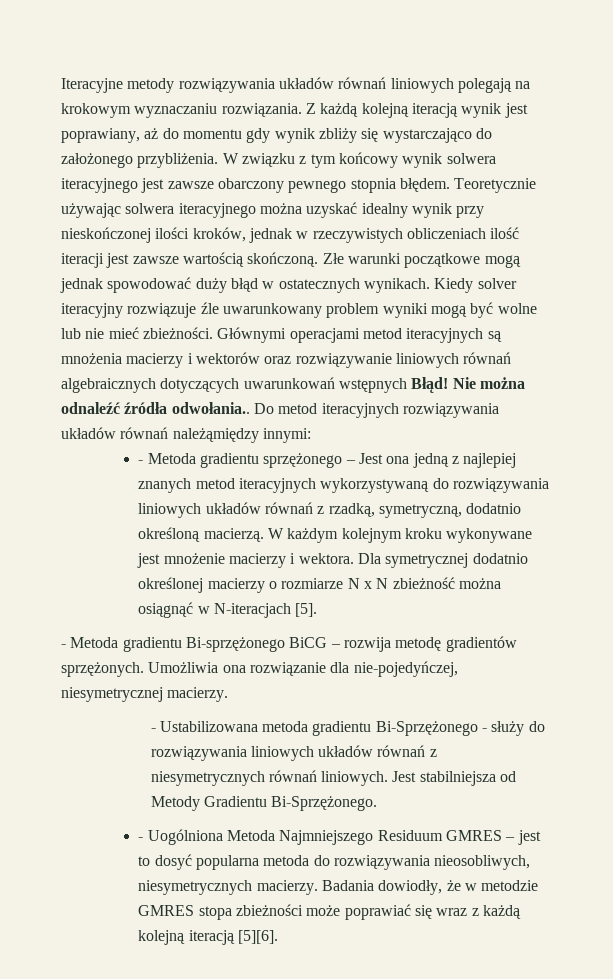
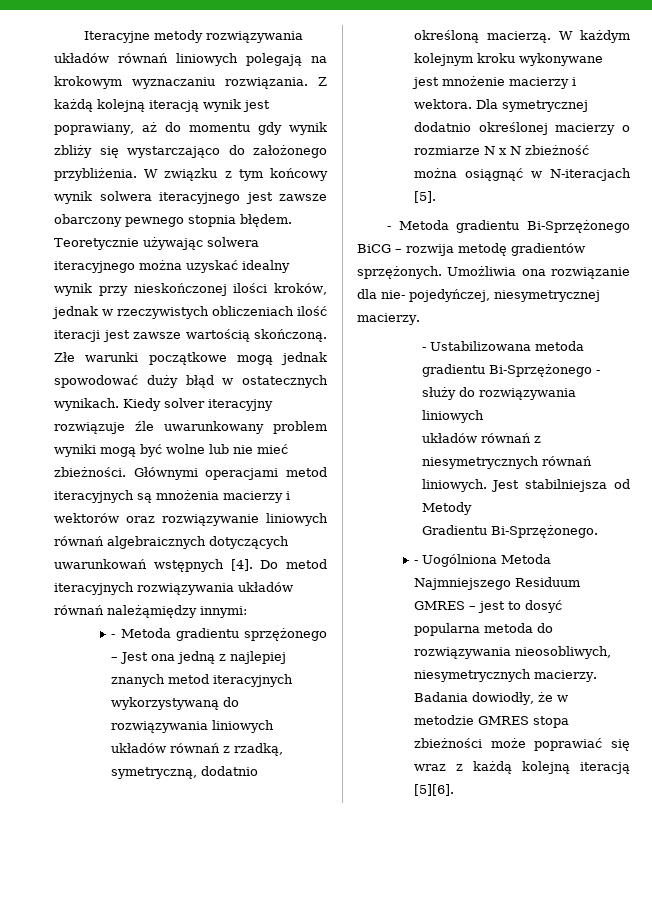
- Głównymi operacjami metod iteracyjnych są mnożenia macierzy i wektorów oraz rozwiązywanie liniowych równań algebraicznych dotyczących uwarunkowań wstępnych Błąd! Nie można odnaleźć źródła odwołania..
+ Głównymi operacjami metod iteracyjnych są mnożenia macierzy i wektorów oraz rozwiązywanie liniowych równań algebraicznych dotyczących uwarunkowań wstępnych [4].
- - Metoda gradientu Bi-sprzężonego BiCG – rozwija metodę gradientów sprzężonych.
+ - Metoda gradientu Bi-Sprzężonego BiCG – rozwija metodę gradientów sprzężonych.
- Umożliwia ona rozwiązanie dla nie-pojedyńczej, niesymetrycznej macierzy.
+ Umożliwia ona rozwiązanie dla nie- pojedyńczej, niesymetrycznej macierzy.
- - Ustabilizowana metoda gradientu Bi-Sprzężonego - służy do rozwiązywania liniowych układów równań z niesymetrycznych równań liniowych.
+ - Ustabilizowana metoda gradientu Bi-Sprzężonego - służy do rozwiązywania liniowych
+ układów równań z niesymetrycznych równań liniowych.
- Jest stabilniejsza od Metody Gradientu Bi-Sprzężonego.
+ Jest stabilniejsza od Metody
+ Gradientu Bi-Sprzężonego.

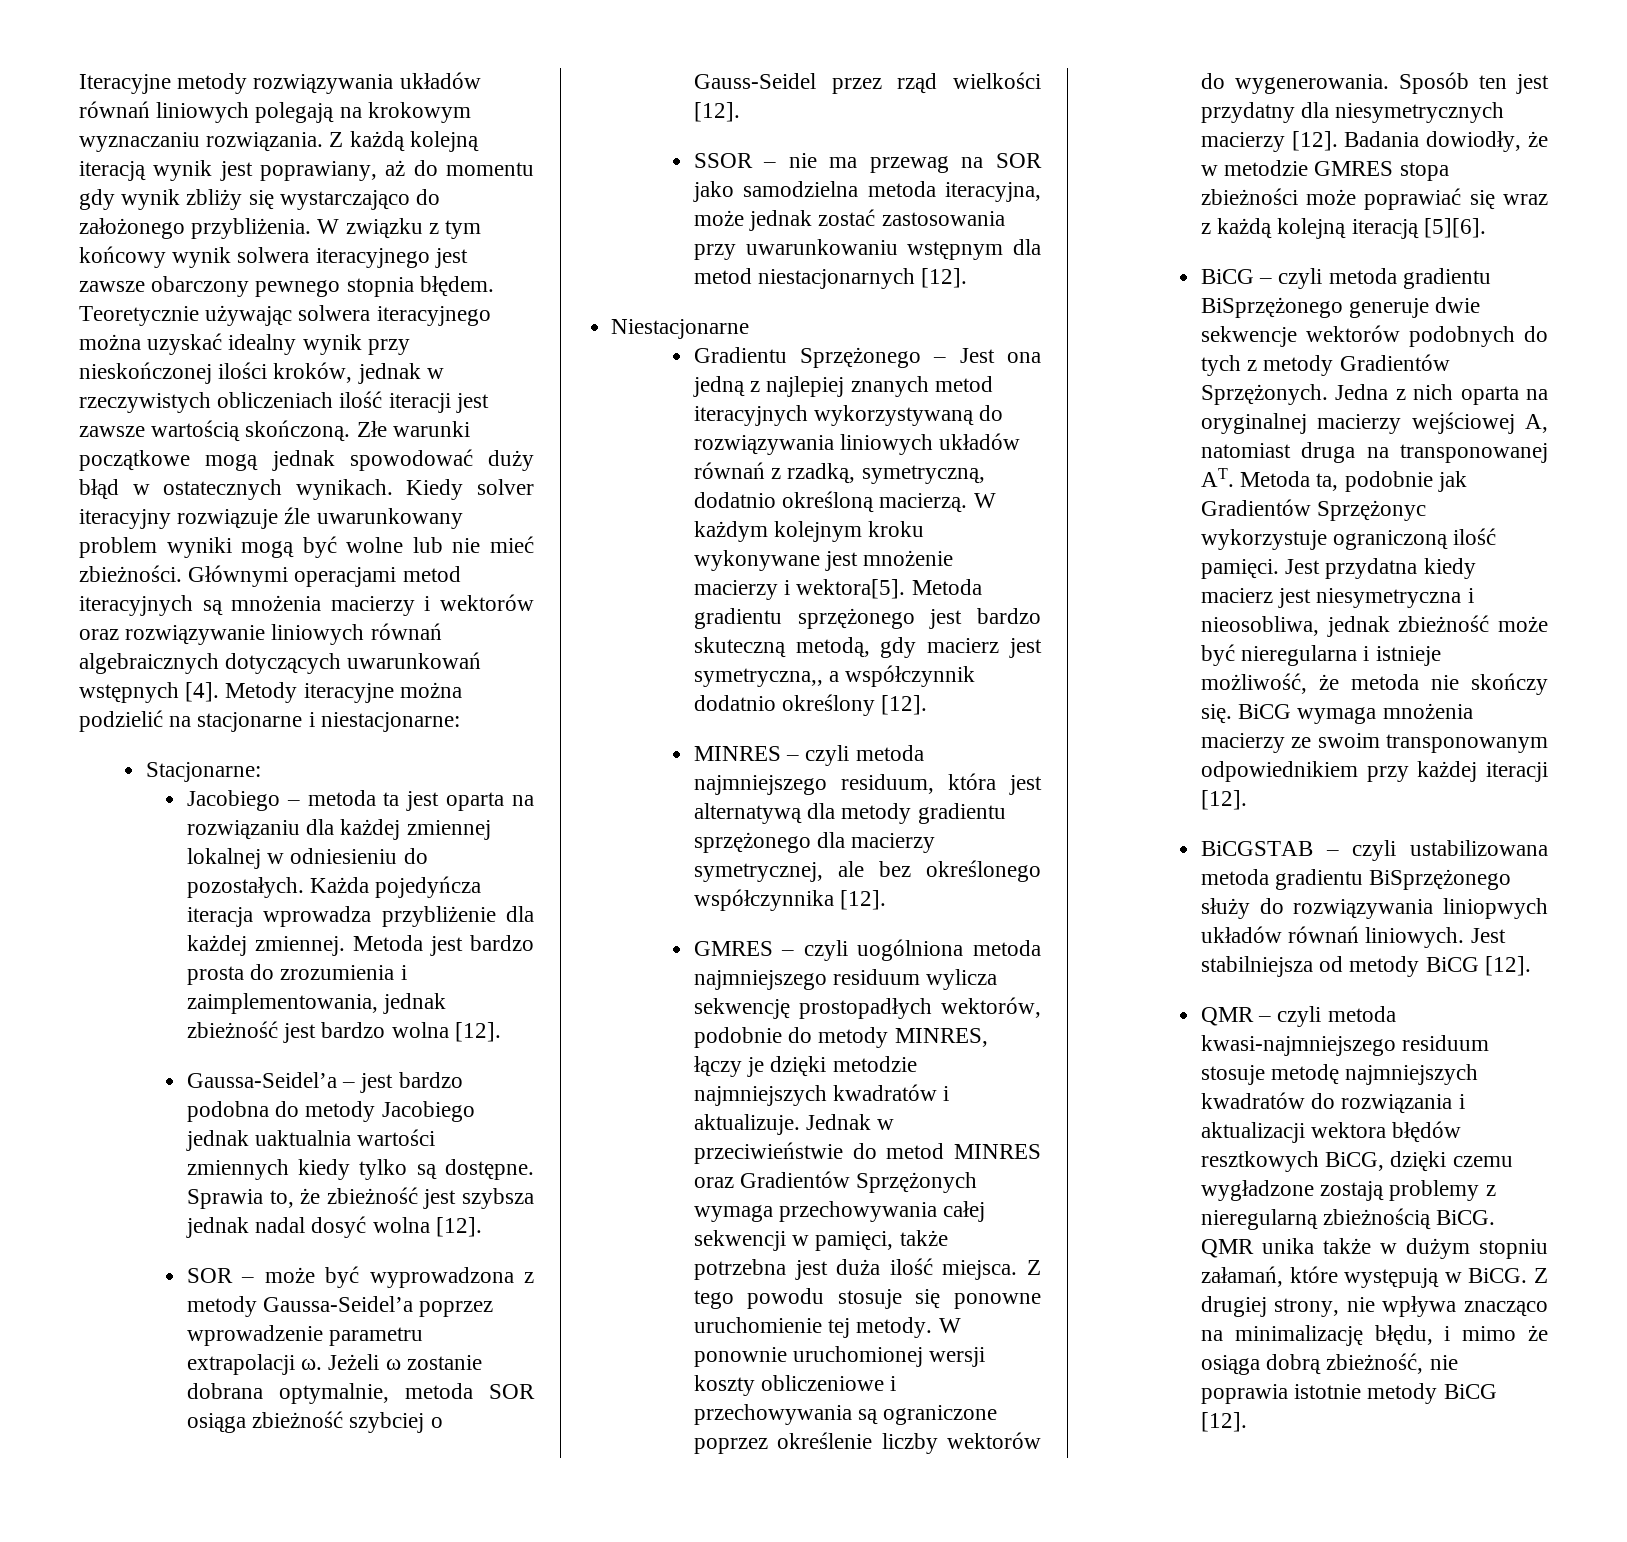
- Do metod iteracyjnych rozwiązywania układów równań należąmiędzy innymi:
- - Metoda gradientu sprzężonego – Jest ona jedną z najlepiej znanych metod iteracyjnych wykorzystywaną do rozwiązywania liniowych układów równań z rzadką, symetryczną, dodatnio określoną macierzą.
+ Metody iteracyjne można podzielić na stacjonarne i niestacjonarne:
+ Stacjonarne:
+ Jacobiego – metoda ta jest oparta na rozwiązaniu dla każdej zmiennej lokalnej w odniesieniu do pozostałych. Każda pojedyńcza iteracja wprowadza przybliżenie dla każdej zmiennej. Metoda jest bardzo prosta do zrozumienia i zaimplementowania, jednak zbieżność jest bardzo wolna [12].
+ Gaussa-Seidel’a – jest bardzo podobna do metody Jacobiego jednak uaktualnia wartości zmiennych kiedy tylko są dostępne. Sprawia to, że zbieżność jest szybsza jednak nadal dosyć wolna [12].
+ SOR – może być wyprowadzona z metody Gaussa-Seidel’a poprzez wprowadzenie parametru extrapolacji ω. Jeżeli ω zostanie dobrana optymalnie, metoda SOR osiąga zbieżność szybciej o Gauss-Seidel przez rząd wielkości [12].
+ SSOR – nie ma przewag na SOR jako samodzielna metoda iteracyjna, może jednak zostać zastosowania przy uwarunkowaniu wstępnym dla metod niestacjonarnych [12].
+ Niestacjonarne
+ Gradientu Sprzężonego – Jest ona jedną z najlepiej znanych metod iteracyjnych wykorzystywaną do rozwiązywania liniowych układów równań z rzadką, symetryczną, dodatnio określoną macierzą.
- W każdym kolejnym kroku wykonywane jest mnożenie macierzy i wektora. Dla symetrycznej dodatnio określonej macierzy o rozmiarze N x N zbieżność można osiągnąć w N-iteracjach [5].
- - Metoda gradientu Bi-Sprzężonego BiCG – rozwija metodę gradientów sprzężonych. Umożliwia ona rozwiązanie dla nie- pojedyńczej, niesymetrycznej macierzy.
- - Ustabilizowana metoda gradientu Bi-Sprzężonego - służy do rozwiązywania liniowych
- układów równań z niesymetrycznych równań liniowych. Jest stabilniejsza od Metody
- Gradientu Bi-Sprzężonego.
- - Uogólniona Metoda Najmniejszego Residuum GMRES – jest to dosyć popularna metoda do rozwiązywania nieosobliwych, niesymetrycznych macierzy.
+ W każdym kolejnym kroku wykonywane jest mnożenie macierzy i wektora[5]. Metoda gradientu sprzężonego jest bardzo skuteczną metodą, gdy macierz jest symetryczna,, a współczynnik dodatnio określony [12].
+ MINRES – czyli metoda najmniejszego residuum, która jest alternatywą dla metody gradientu sprzężonego dla macierzy symetrycznej, ale bez określonego współczynnika [12].
+ GMRES – czyli uogólniona metoda najmniejszego residuum wylicza sekwencję prostopadłych wektorów, podobnie do metody MINRES, łączy je dzięki metodzie najmniejszych kwadratów i aktualizuje. Jednak w przeciwieństwie do metod MINRES oraz Gradientów Sprzężonych wymaga przechowywania całej sekwencji w pamięci, także potrzebna jest duża ilość miejsca. Z tego powodu stosuje się ponowne uruchomienie tej metody. W ponownie uruchomionej wersji koszty obliczeniowe i przechowywania są ograniczone poprzez określenie liczby wektorów do wygenerowania. Sposób ten jest przydatny dla niesymetrycznych macierzy [12].
+ BiCG – czyli metoda gradientu BiSprzężonego generuje dwie sekwencje wektorów podobnych do tych z metody Gradientów Sprzężonych. Jedna z nich oparta na oryginalnej macierzy wejściowej A, natomiast druga na transponowanej AT. Metoda ta, podobnie jak Gradientów Sprzężonyc wykorzystuje ograniczoną ilość pamięci. Jest przydatna kiedy macierz jest niesymetryczna i nieosobliwa, jednak zbieżność może być nieregularna i istnieje możliwość, że metoda nie skończy się. BiCG wymaga mnożenia macierzy ze swoim transponowanym odpowiednikiem przy każdej iteracji [12].
+ BiCGSTAB – czyli ustabilizowana metoda gradientu BiSprzężonego służy do rozwiązywania liniopwych układów równań liniowych. Jest stabilniejsza od metody BiCG [12].
+ QMR – czyli metoda kwasi-najmniejszego residuum stosuje metodę najmniejszych kwadratów do rozwiązania i aktualizacji wektora błędów resztkowych BiCG, dzięki czemu wygładzone zostają problemy z nieregularną zbieżnością BiCG. QMR unika także w dużym stopniu załamań, które występują w BiCG. Z drugiej strony, nie wpływa znacząco na minimalizację błędu, i mimo że osiąga dobrą zbieżność, nie poprawia istotnie metody BiCG [12].

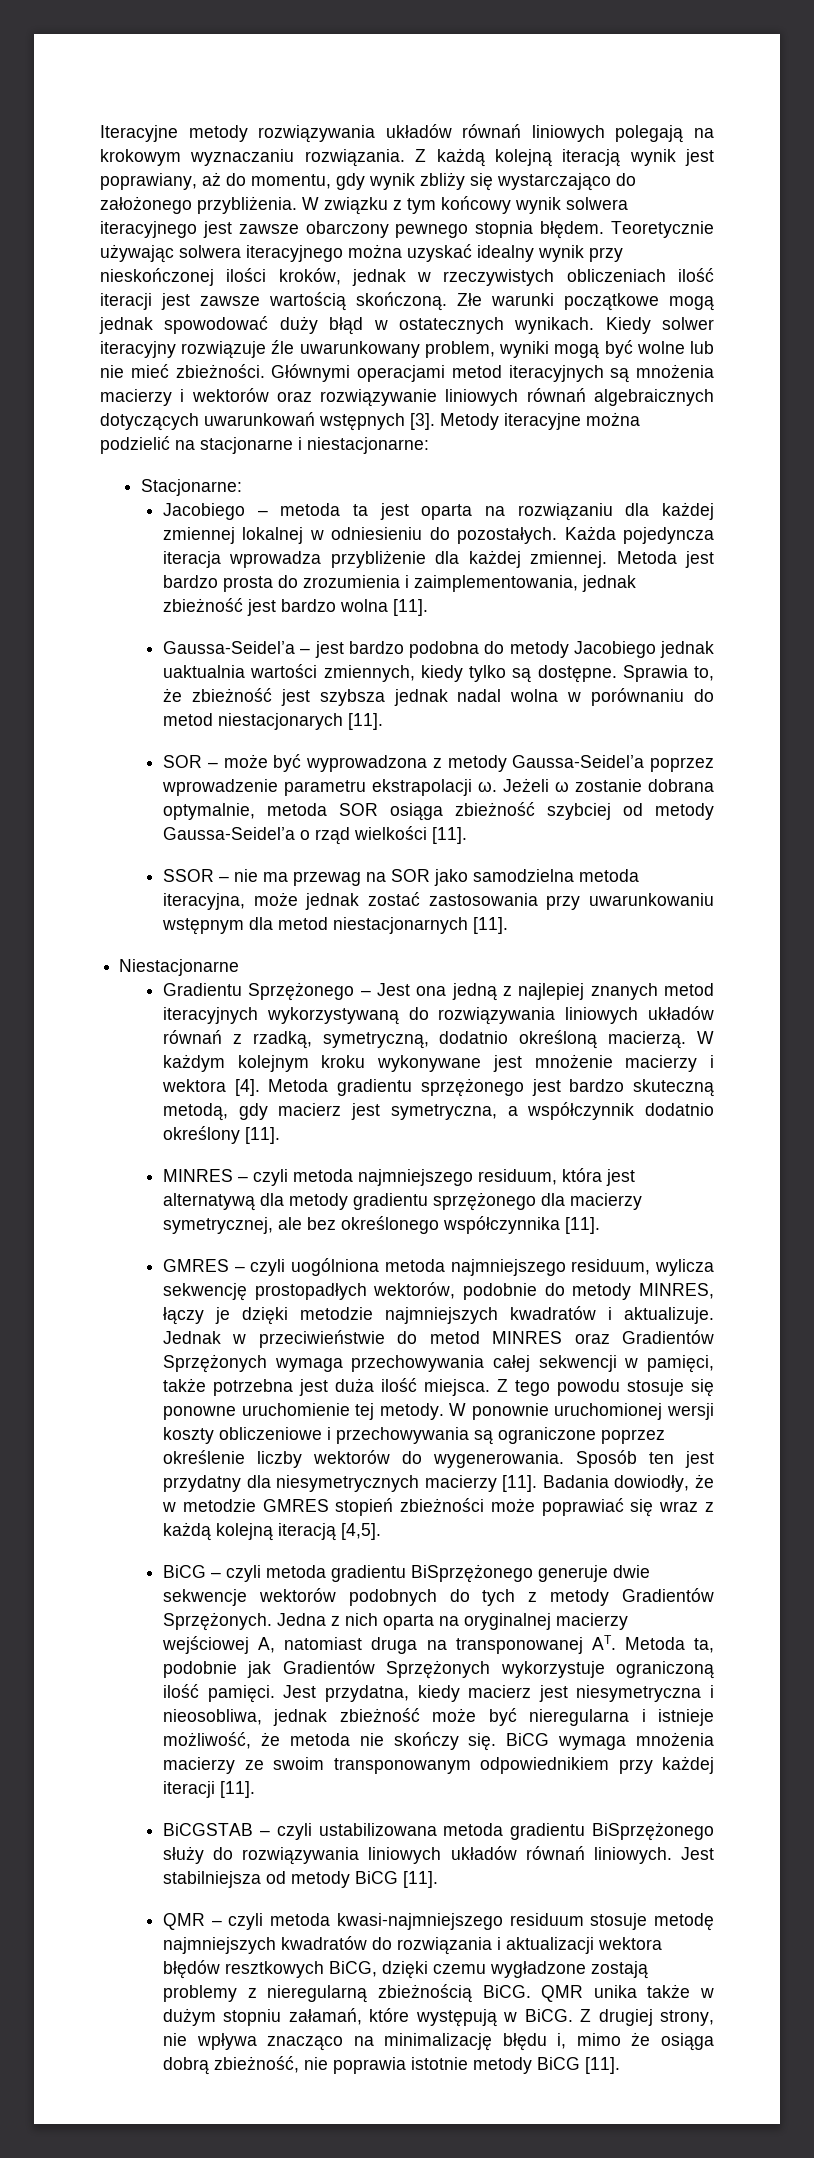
- Z każdą kolejną iteracją wynik jest poprawiany, aż do momentu gdy wynik zbliży się wystarczająco do założonego przybliżenia.
+ Z każdą kolejną iteracją wynik jest poprawiany, aż do momentu, gdy wynik zbliży się wystarczająco do założonego przybliżenia.
- Kiedy solver iteracyjny rozwiązuje źle uwarunkowany problem wyniki mogą być wolne lub nie mieć zbieżności.
+ Kiedy solwer iteracyjny rozwiązuje źle uwarunkowany problem, wyniki mogą być wolne lub nie mieć zbieżności.
- Głównymi operacjami metod iteracyjnych są mnożenia macierzy i wektorów oraz rozwiązywanie liniowych równań algebraicznych dotyczących uwarunkowań wstępnych [4].
+ Głównymi operacjami metod iteracyjnych są mnożenia macierzy i wektorów oraz rozwiązywanie liniowych równań algebraicznych dotyczących uwarunkowań wstępnych [3].
- Każda pojedyńcza iteracja wprowadza przybliżenie dla każdej zmiennej.
+ Każda pojedyncza iteracja wprowadza przybliżenie dla każdej zmiennej.
- Metoda jest bardzo prosta do zrozumienia i zaimplementowania, jednak zbieżność jest bardzo wolna [12].
+ Metoda jest bardzo prosta do zrozumienia i zaimplementowania, jednak zbieżność jest bardzo wolna [11].
- Gaussa-Seidel’a – jest bardzo podobna do metody Jacobiego jednak uaktualnia wartości zmiennych kiedy tylko są dostępne.
+ Gaussa-Seidel’a – jest bardzo podobna do metody Jacobiego jednak uaktualnia wartości zmiennych, kiedy tylko są dostępne.
- Sprawia to, że zbieżność jest szybsza jednak nadal dosyć wolna [12].
+ Sprawia to, że zbieżność jest szybsza jednak nadal wolna w porównaniu do metod niestacjonarych [11].
- SOR – może być wyprowadzona z metody Gaussa-Seidel’a poprzez wprowadzenie parametru extrapolacji ω.
+ SOR – może być wyprowadzona z metody Gaussa-Seidel’a poprzez wprowadzenie parametru ekstrapolacji ω.
- Jeżeli ω zostanie dobrana optymalnie, metoda SOR osiąga zbieżność szybciej o Gauss-Seidel przez rząd wielkości [12].
+ Jeżeli ω zostanie dobrana optymalnie, metoda SOR osiąga zbieżność szybciej od metody Gaussa-Seidel’a o rząd wielkości [11].
- SSOR – nie ma przewag na SOR jako samodzielna metoda iteracyjna, może jednak zostać zastosowania przy uwarunkowaniu wstępnym dla metod niestacjonarnych [12].
+ SSOR – nie ma przewag na SOR jako samodzielna metoda iteracyjna, może jednak zostać zastosowania przy uwarunkowaniu wstępnym dla metod niestacjonarnych [11].
- W każdym kolejnym kroku wykonywane jest mnożenie macierzy i wektora[5].
+ W każdym kolejnym kroku wykonywane jest mnożenie macierzy i wektora [4].
- Metoda gradientu sprzężonego jest bardzo skuteczną metodą, gdy macierz jest symetryczna,, a współczynnik dodatnio określony [12].
+ Metoda gradientu sprzężonego jest bardzo skuteczną metodą, gdy macierz jest symetryczna, a współczynnik dodatnio określony [11].
- MINRES – czyli metoda najmniejszego residuum, która jest alternatywą dla metody gradientu sprzężonego dla macierzy symetrycznej, ale bez określonego współczynnika [12].
+ MINRES – czyli metoda najmniejszego residuum, która jest alternatywą dla metody gradientu sprzężonego dla macierzy symetrycznej, ale bez określonego współczynnika [11].
- GMRES – czyli uogólniona metoda najmniejszego residuum wylicza sekwencję prostopadłych wektorów, podobnie do metody MINRES, łączy je dzięki metodzie najmniejszych kwadratów i aktualizuje.
+ GMRES – czyli uogólniona metoda najmniejszego residuum, wylicza sekwencję prostopadłych wektorów, podobnie do metody MINRES, łączy je dzięki metodzie najmniejszych kwadratów i aktualizuje.
- Sposób ten jest przydatny dla niesymetrycznych macierzy [12].
+ Sposób ten jest przydatny dla niesymetrycznych macierzy [11].
- Badania dowiodły, że w metodzie GMRES stopa zbieżności może poprawiać się wraz z każdą kolejną iteracją [5][6].
+ Badania dowiodły, że w metodzie GMRES stopień zbieżności może poprawiać się wraz z każdą kolejną iteracją [4,5].
- Jedna z nich oparta na oryginalnej macierzy wejściowej A, natomiast druga na transponowanej AT. Metoda ta, podobnie jak Gradientów Sprzężonyc wykorzystuje ograniczoną ilość pamięci.
+ Jedna z nich oparta na oryginalnej macierzy wejściowej A, natomiast druga na transponowanej AT. Metoda ta, podobnie jak Gradientów Sprzężonych wykorzystuje ograniczoną ilość pamięci.
- Jest przydatna kiedy macierz jest niesymetryczna i nieosobliwa, jednak zbieżność może być nieregularna i istnieje możliwość, że metoda nie skończy się.
+ Jest przydatna, kiedy macierz jest niesymetryczna i nieosobliwa, jednak zbieżność może być nieregularna i istnieje możliwość, że metoda nie skończy się.
- BiCG wymaga mnożenia macierzy ze swoim transponowanym odpowiednikiem przy każdej iteracji [12].
+ BiCG wymaga mnożenia macierzy ze swoim transponowanym odpowiednikiem przy każdej iteracji [11].
- BiCGSTAB – czyli ustabilizowana metoda gradientu BiSprzężonego służy do rozwiązywania liniopwych układów równań liniowych.
+ BiCGSTAB – czyli ustabilizowana metoda gradientu BiSprzężonego służy do rozwiązywania liniowych układów równań liniowych.
- Jest stabilniejsza od metody BiCG [12].
+ Jest stabilniejsza od metody BiCG [11].
- Z drugiej strony, nie wpływa znacząco na minimalizację błędu, i mimo że osiąga dobrą zbieżność, nie poprawia istotnie metody BiCG [12].
+ Z drugiej strony, nie wpływa znacząco na minimalizację błędu i, mimo że osiąga dobrą zbieżność, nie poprawia istotnie metody BiCG [11].

